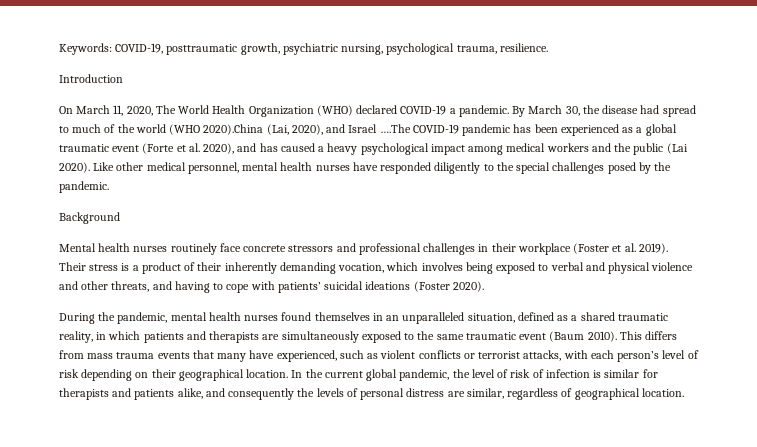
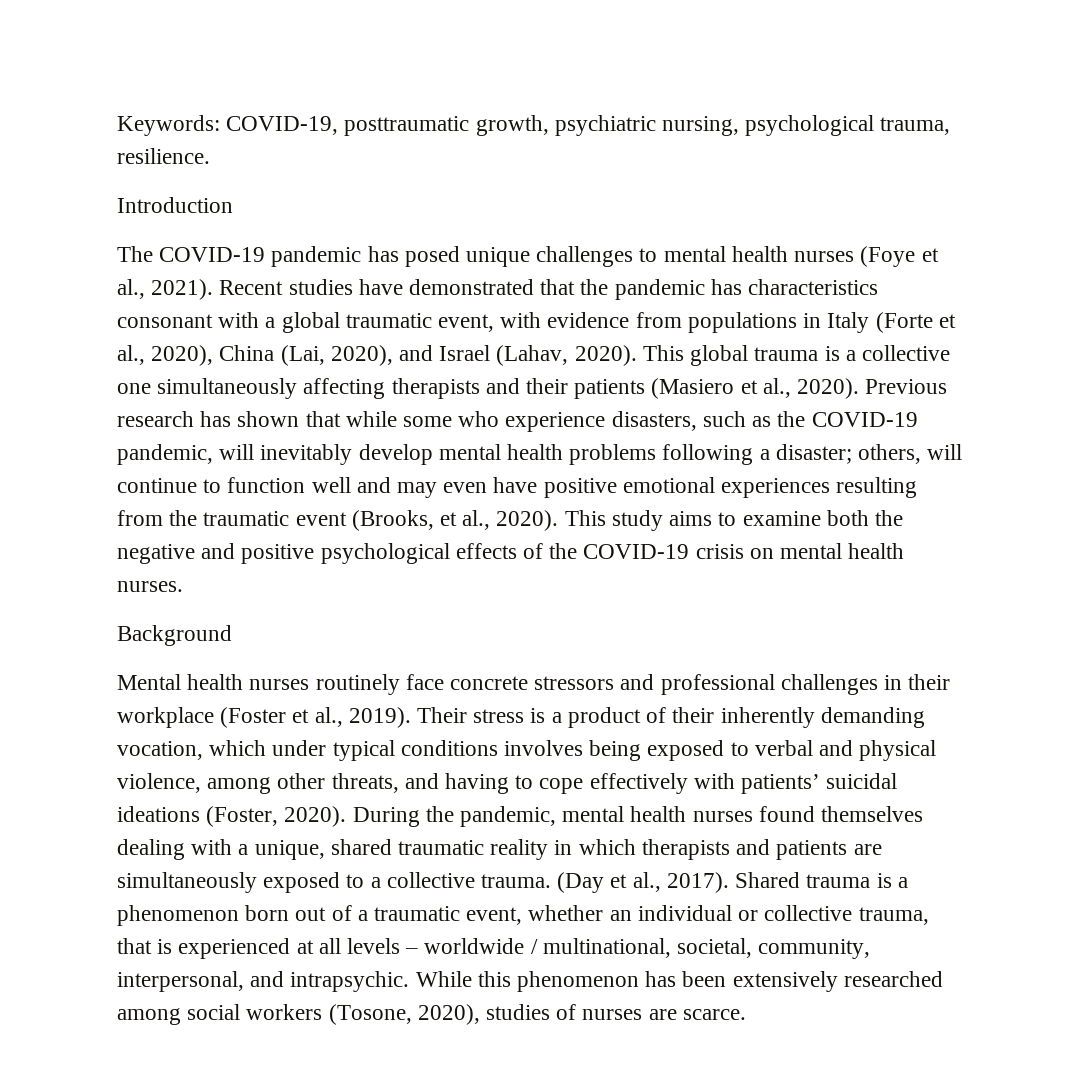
- On March 11, 2020, The World Health Organization (WHO) declared COVID-19 a pandemic. By March 30, the disease had spread to much of the world (WHO 2020).China (Lai, 2020), and Israel ….The COVID-19 pandemic has been experienced as a global traumatic event (Forte et al. 2020), and has caused a heavy psychological impact among medical workers and the public (Lai 2020). Like other medical personnel, mental health nurses have responded diligently to the special challenges posed by the pandemic.
+ The COVID-19 pandemic has posed unique challenges to mental health nurses (Foye et al., 2021). Recent studies have demonstrated that the pandemic has characteristics consonant with a global traumatic event, with evidence from populations in Italy (Forte et al., 2020), China (Lai, 2020), and Israel (Lahav, 2020). This global trauma is a collective one simultaneously affecting therapists and their patients (Masiero et al., 2020). Previous research has shown that while some who experience disasters, such as the COVID-19 pandemic, will inevitably develop mental health problems following a disaster; others, will continue to function well and may even have positive emotional experiences resulting from the traumatic event (Brooks, et al., 2020). This study aims to examine both the negative and positive psychological effects of the COVID-19 crisis on mental health nurses.
- Mental health nurses routinely face concrete stressors and professional challenges in their workplace (Foster et al. 2019).
+ Mental health nurses routinely face concrete stressors and professional challenges in their workplace (Foster et al., 2019).
- Their stress is a product of their inherently demanding vocation, which involves being exposed to verbal and physical violence and other threats, and having to cope with patients’ suicidal ideations (Foster 2020).
- During the pandemic, mental health nurses found themselves in an unparalleled situation, defined as a shared traumatic reality, in which patients and therapists are simultaneously exposed to the same traumatic event (Baum 2010). This differs from mass trauma events that many have experienced, such as violent conflicts or terrorist attacks, with each person’s level of risk depending on their geographical location. In the current global pandemic, the level of risk of infection is similar for therapists and patients alike, and consequently the levels of personal distress are similar, regardless of geographical location.
+ Their stress is a product of their inherently demanding vocation, which under typical conditions involves being exposed to verbal and physical violence, among other threats, and having to cope effectively with patients’ suicidal ideations (Foster, 2020). During the pandemic, mental health nurses found themselves dealing with a unique, shared traumatic reality in which therapists and patients are simultaneously exposed to a collective trauma. (Day et al., 2017). Shared trauma is a phenomenon born out of a traumatic event, whether an individual or collective trauma, that is experienced at all levels – worldwide / multinational, societal, community, interpersonal, and intrapsychic. While this phenomenon has been extensively researched among social workers (Tosone, 2020), studies of nurses are scarce.

